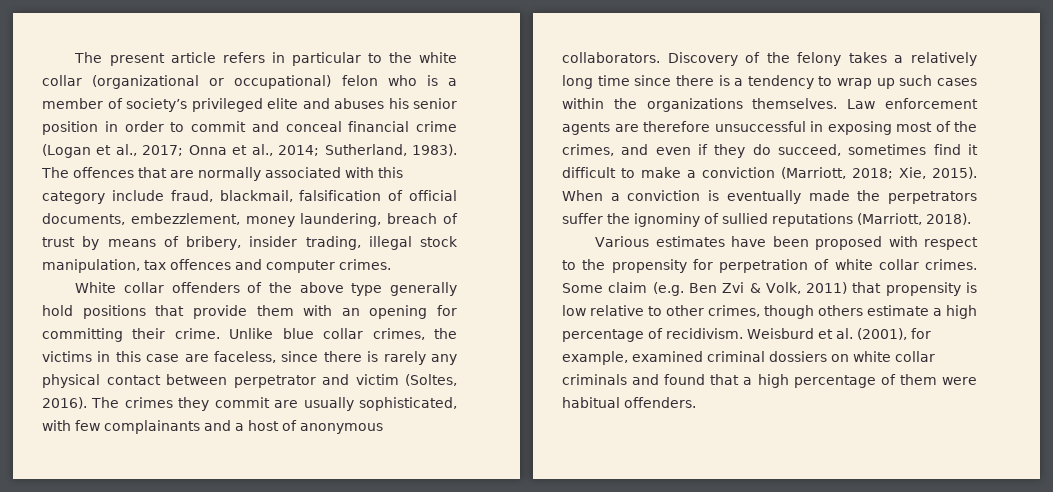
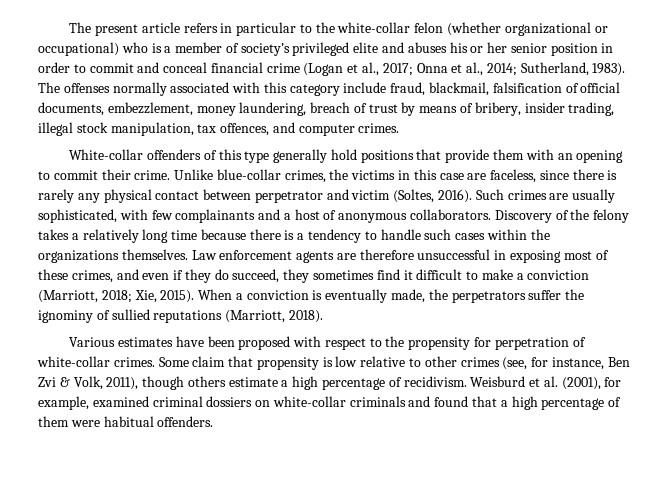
- The present article refers in particular to the white collar (organizational or occupational) felon who is a member of society’s privileged elite and abuses his senior position in order to commit and conceal financial crime (Logan et al., 2017; Onna et al., 2014; Sutherland, 1983).
+ The present article refers in particular to the white-collar felon (whether organizational or occupational) who is a member of society’s privileged elite and abuses his or her senior position in order to commit and conceal financial crime (Logan et al., 2017; Onna et al., 2014; Sutherland, 1983).
- The offences that are normally associated with this category include fraud, blackmail, falsification of official documents, embezzlement, money laundering, breach of trust by means of bribery, insider trading, illegal stock manipulation, tax offences and computer crimes.
+ The offenses normally associated with this category include fraud, blackmail, falsification of official documents, embezzlement, money laundering, breach of trust by means of bribery, insider trading, illegal stock manipulation, tax offences, and computer crimes.
- White collar offenders of the above type generally hold positions that provide them with an opening for committing their crime.
+ White-collar offenders of this type generally hold positions that provide them with an opening to commit their crime.
- Unlike blue collar crimes, the victims in this case are faceless, since there is rarely any physical contact between perpetrator and victim (Soltes, 2016).
+ Unlike blue-collar crimes, the victims in this case are faceless, since there is rarely any physical contact between perpetrator and victim (Soltes, 2016).
- The crimes they commit are usually sophisticated, with few complainants and a host of anonymous collaborators.
+ Such crimes are usually sophisticated, with few complainants and a host of anonymous collaborators.
- Discovery of the felony takes a relatively long time since there is a tendency to wrap up such cases within the organizations themselves.
+ Discovery of the felony takes a relatively long time because there is a tendency to handle such cases within the organizations themselves.
- Law enforcement agents are therefore unsuccessful in exposing most of the crimes, and even if they do succeed, sometimes find it difficult to make a conviction (Marriott, 2018; Xie, 2015).
+ Law enforcement agents are therefore unsuccessful in exposing most of these crimes, and even if they do succeed, they sometimes find it difficult to make a conviction (Marriott, 2018; Xie, 2015).
- When a conviction is eventually made the perpetrators suffer the ignominy of sullied reputations (Marriott, 2018).
+ When a conviction is eventually made, the perpetrators suffer the ignominy of sullied reputations (Marriott, 2018).
- Various estimates have been proposed with respect to the propensity for perpetration of white collar crimes.
+ Various estimates have been proposed with respect to the propensity for perpetration of white-collar crimes.
- Some claim (e.g. Ben Zvi & Volk, 2011) that propensity is low relative to other crimes, though others estimate a high percentage of recidivism.
+ Some claim that propensity is low relative to other crimes (see, for instance, Ben Zvi & Volk, 2011), though others estimate a high percentage of recidivism.
- Weisburd et al. (2001), for example, examined criminal dossiers on white collar criminals and found that a high percentage of them were habitual offenders.
+ Weisburd et al. (2001), for example, examined criminal dossiers on white-collar criminals and found that a high percentage of them were habitual offenders.

